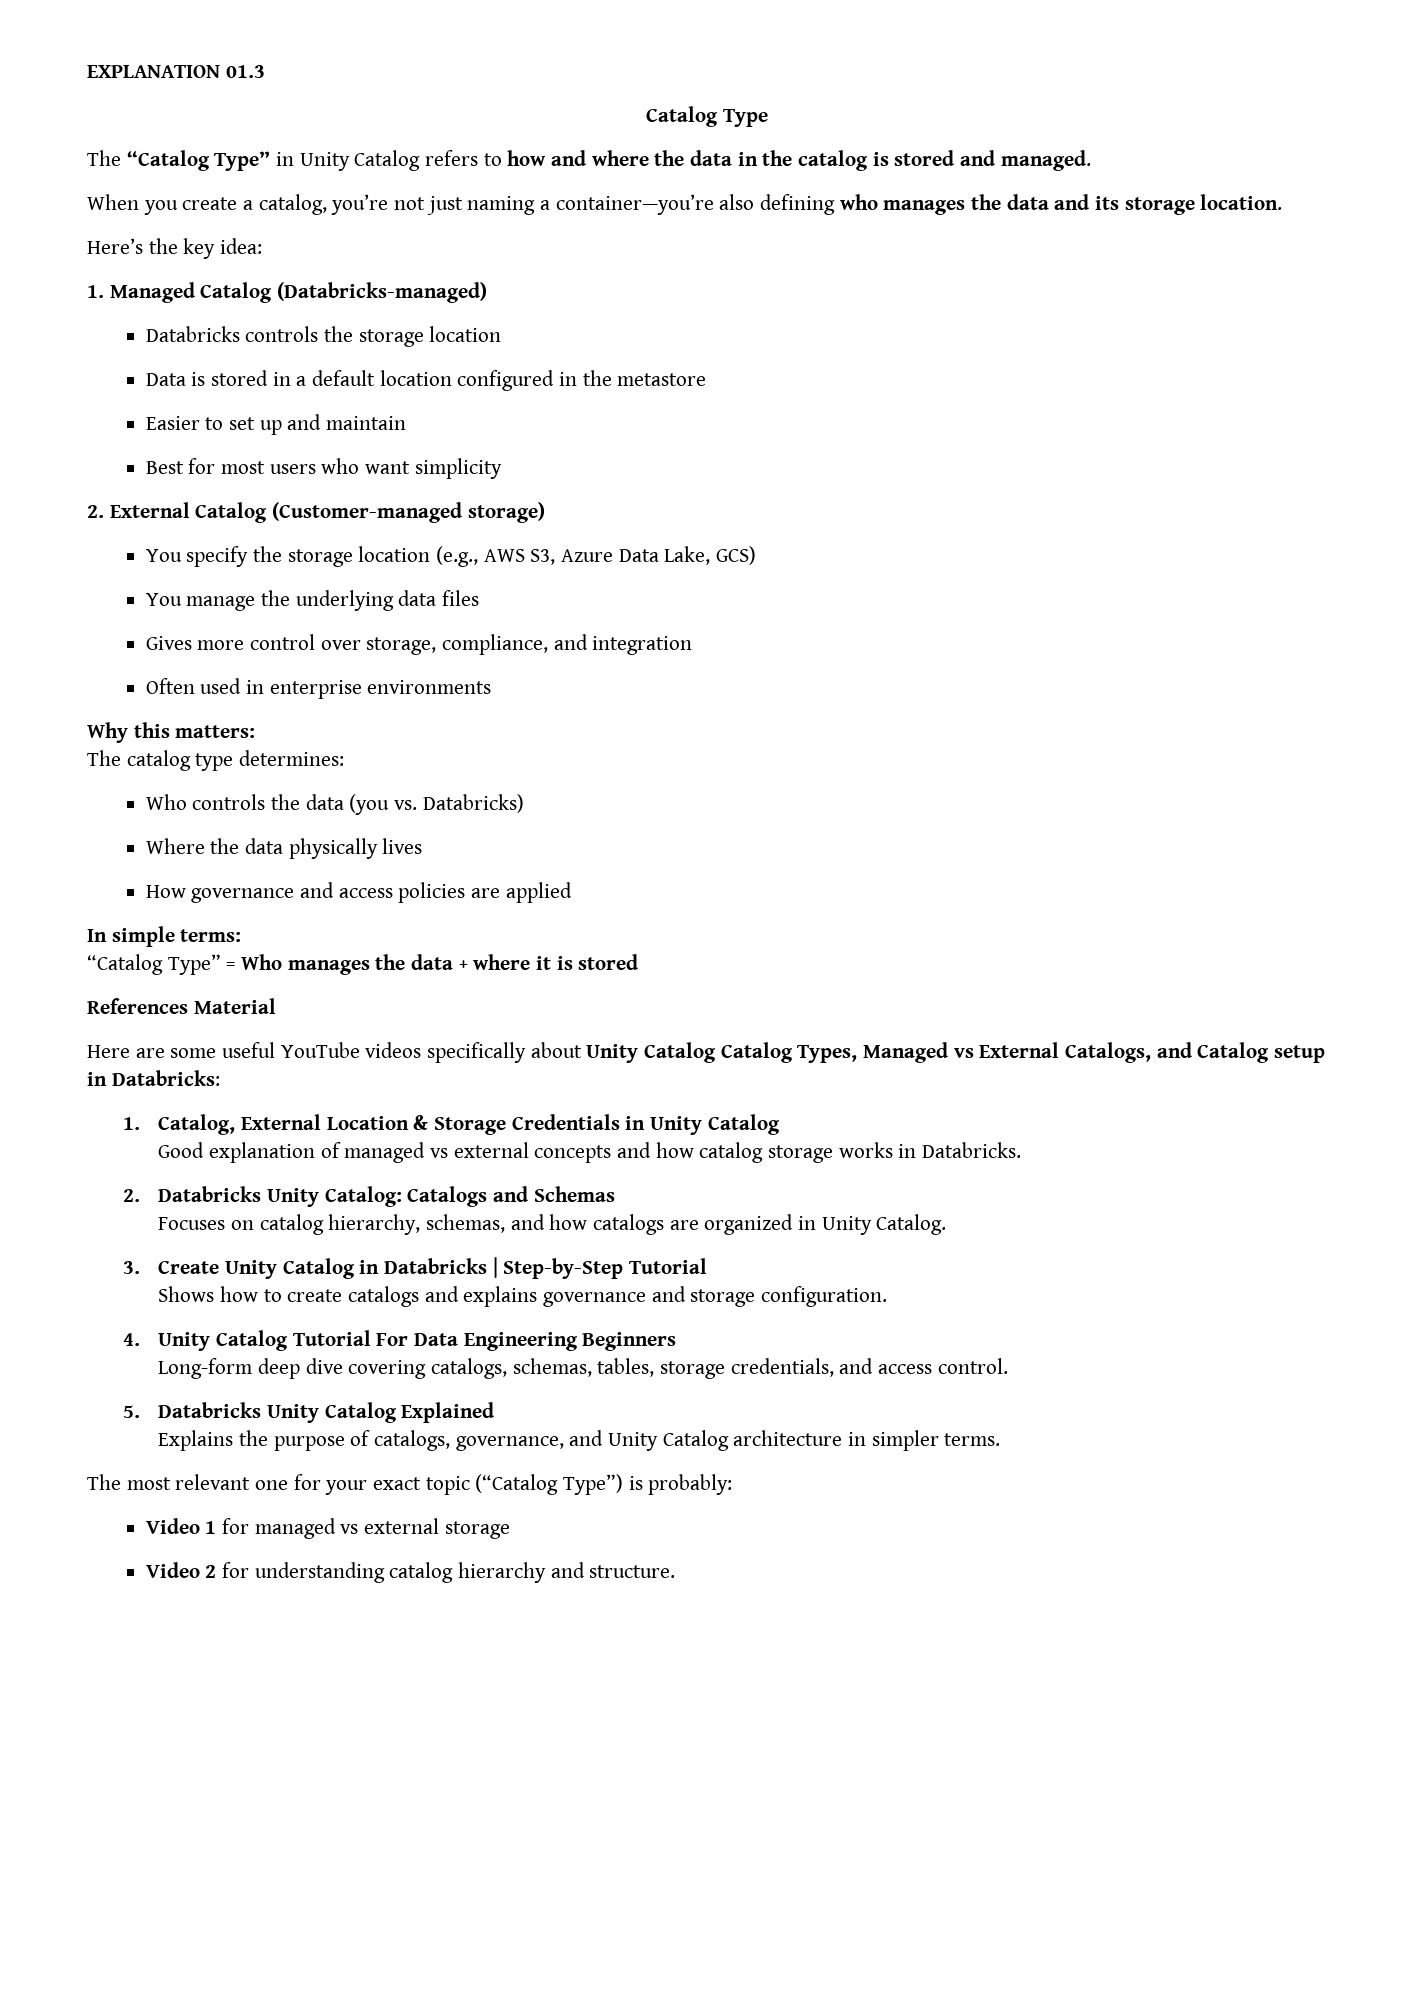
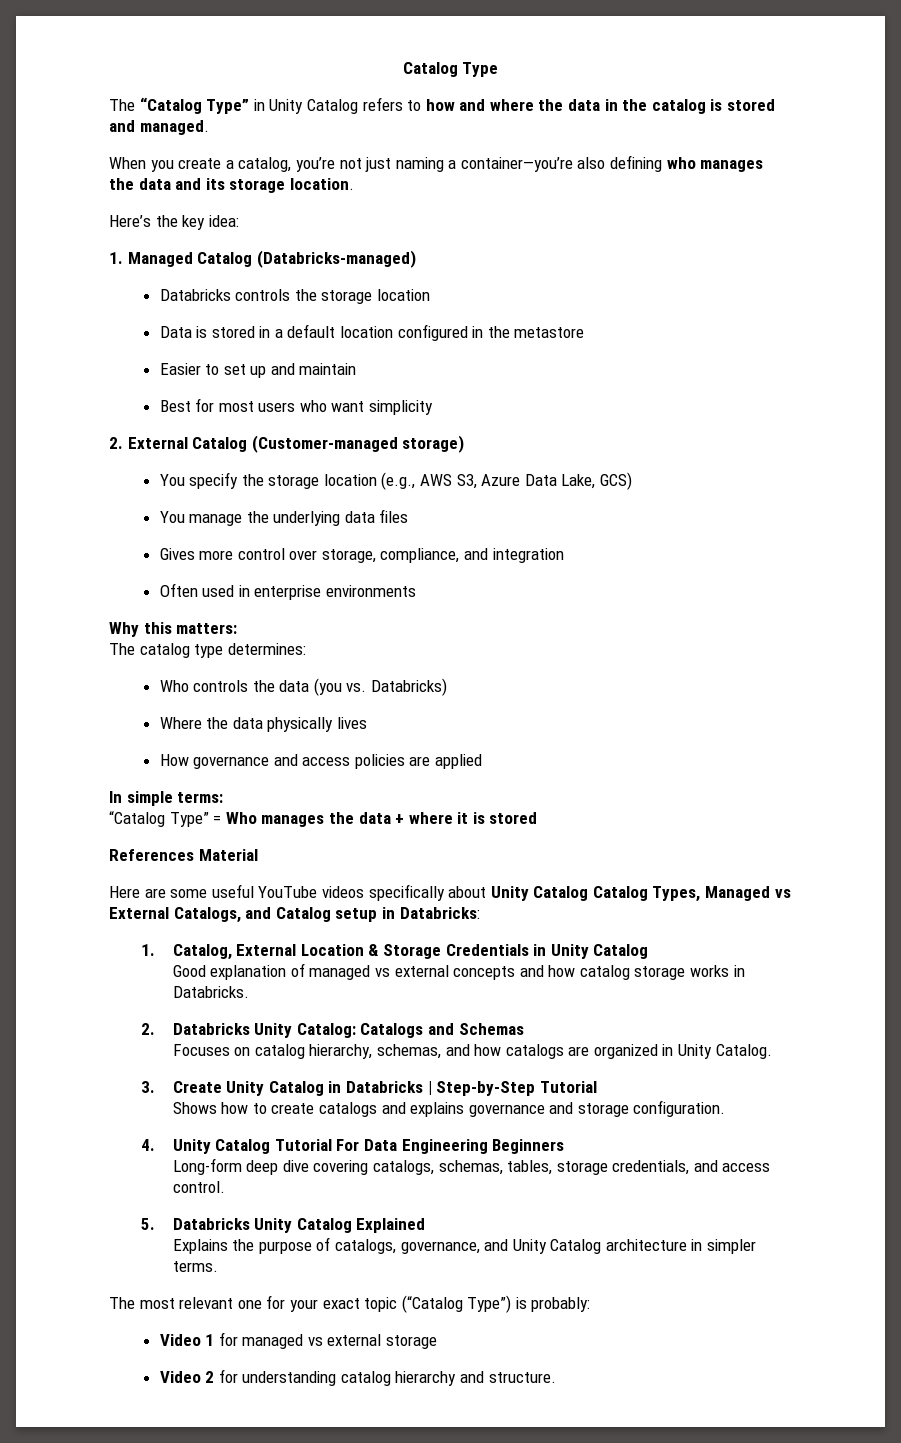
- EXPLANATION 01.3

